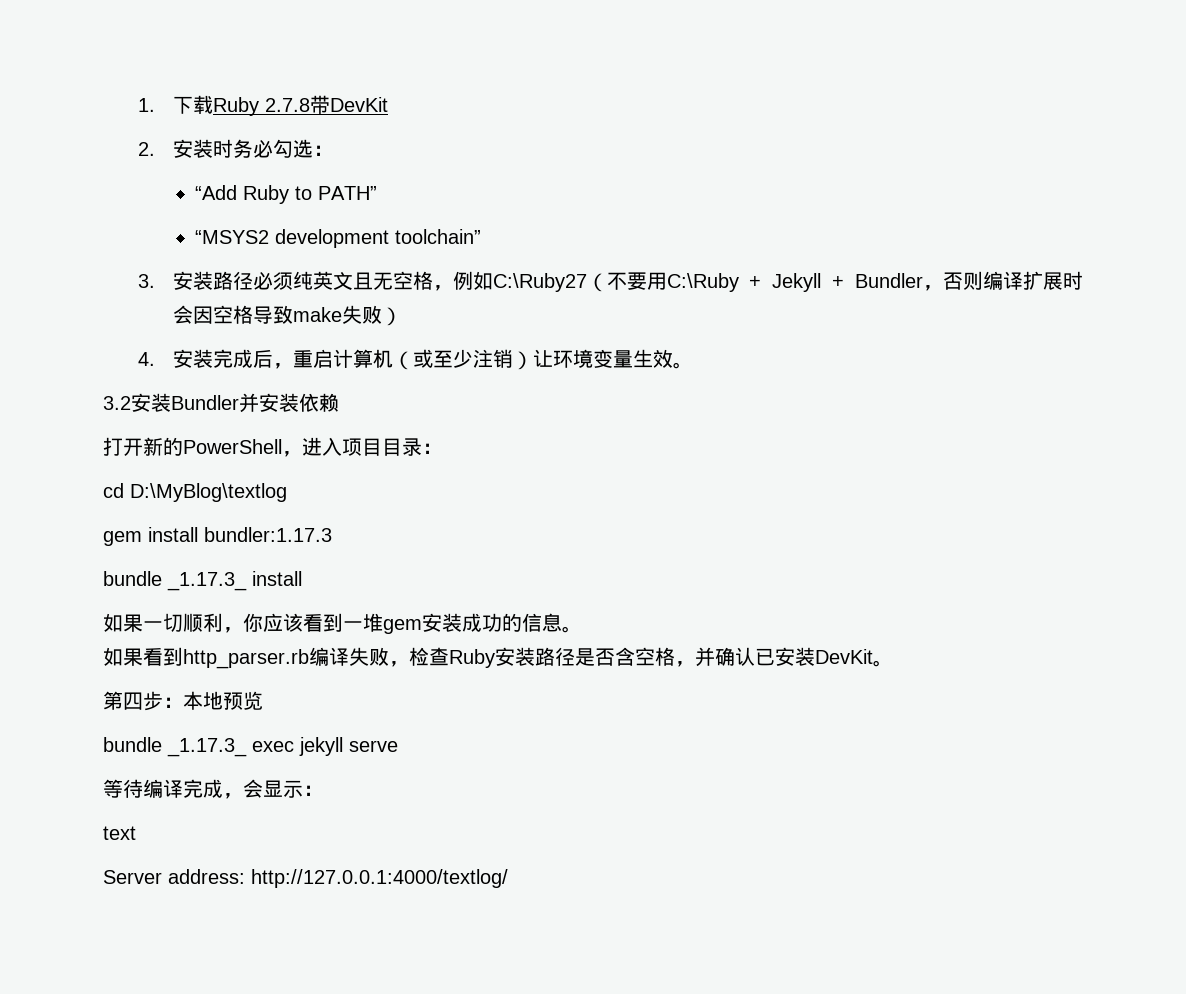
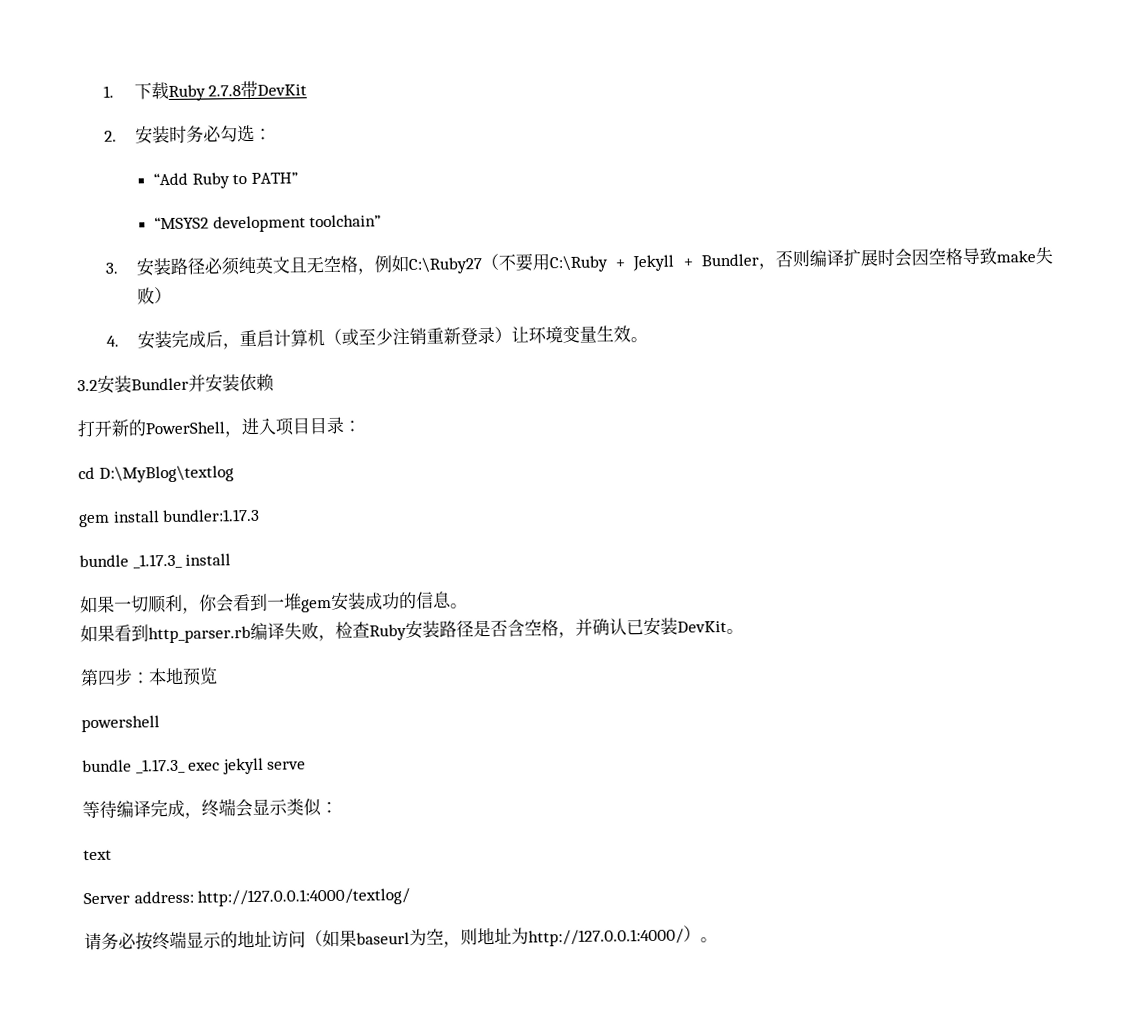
- 4.安装完成后，重启计算机（或至少注销）让环境变量生效。
+ 4.安装完成后，重启计算机（或至少注销重新登录）让环境变量生效。
- 如果一切顺利，你应该看到一堆gem安装成功的信息。
+ 如果一切顺利，你会看到一堆gem安装成功的信息。
+ powershell
- 等待编译完成，会显示：
+ 等待编译完成，终端会显示类似：
+ 请务必按终端显示的地址访问（如果baseurl为空，则地址为http://127.0.0.1:4000/）。

